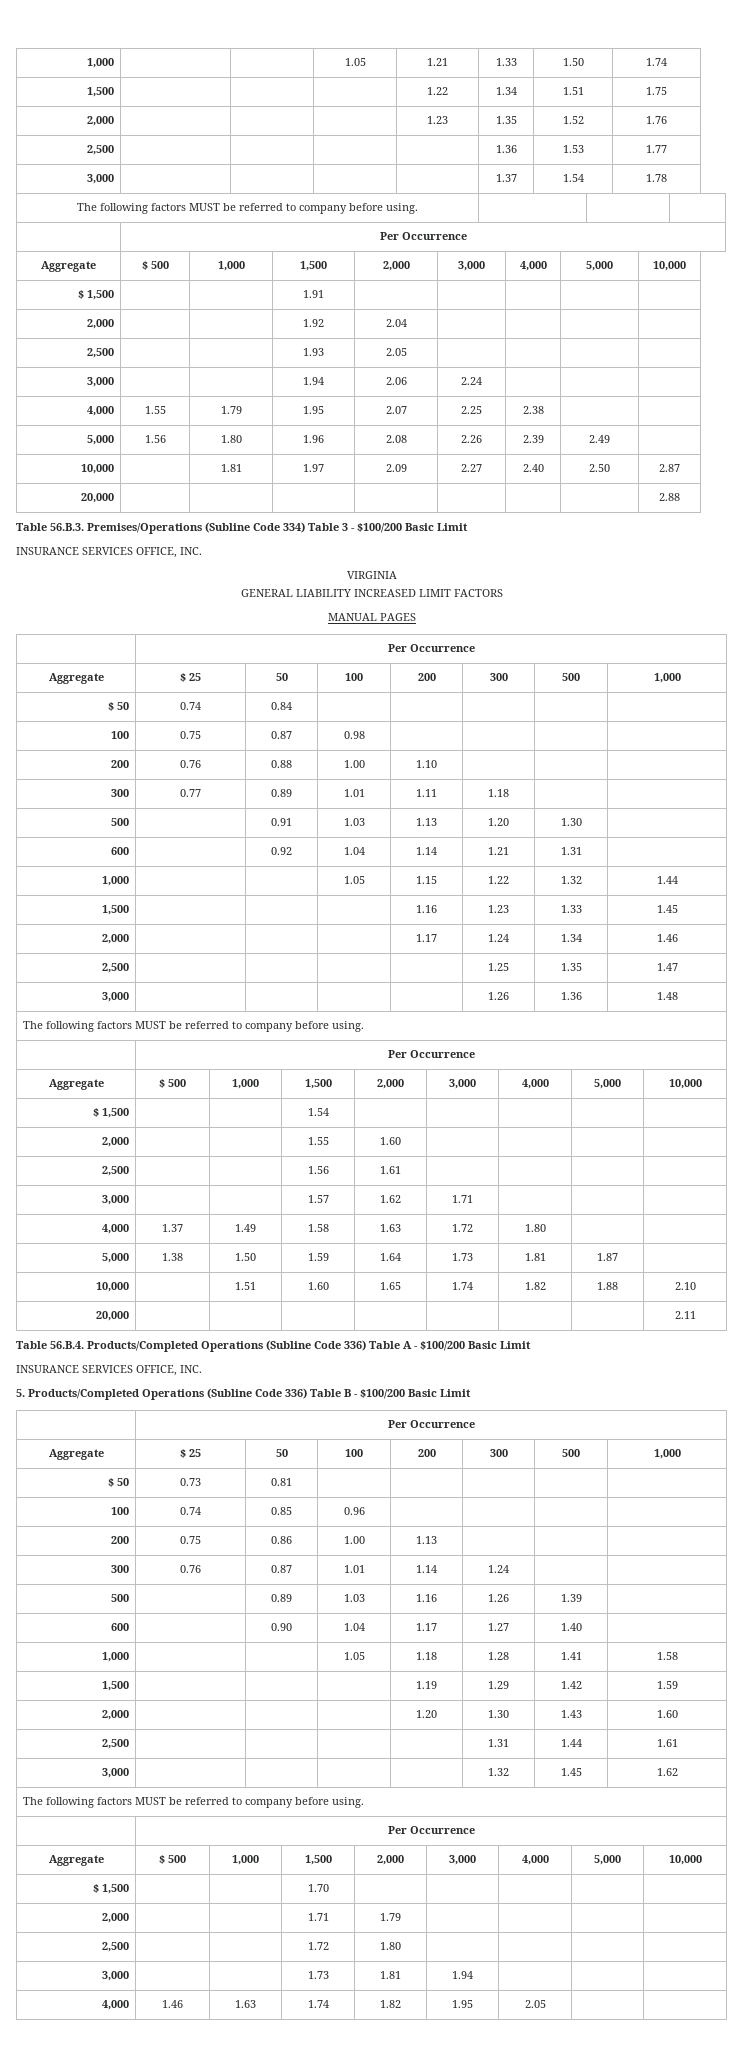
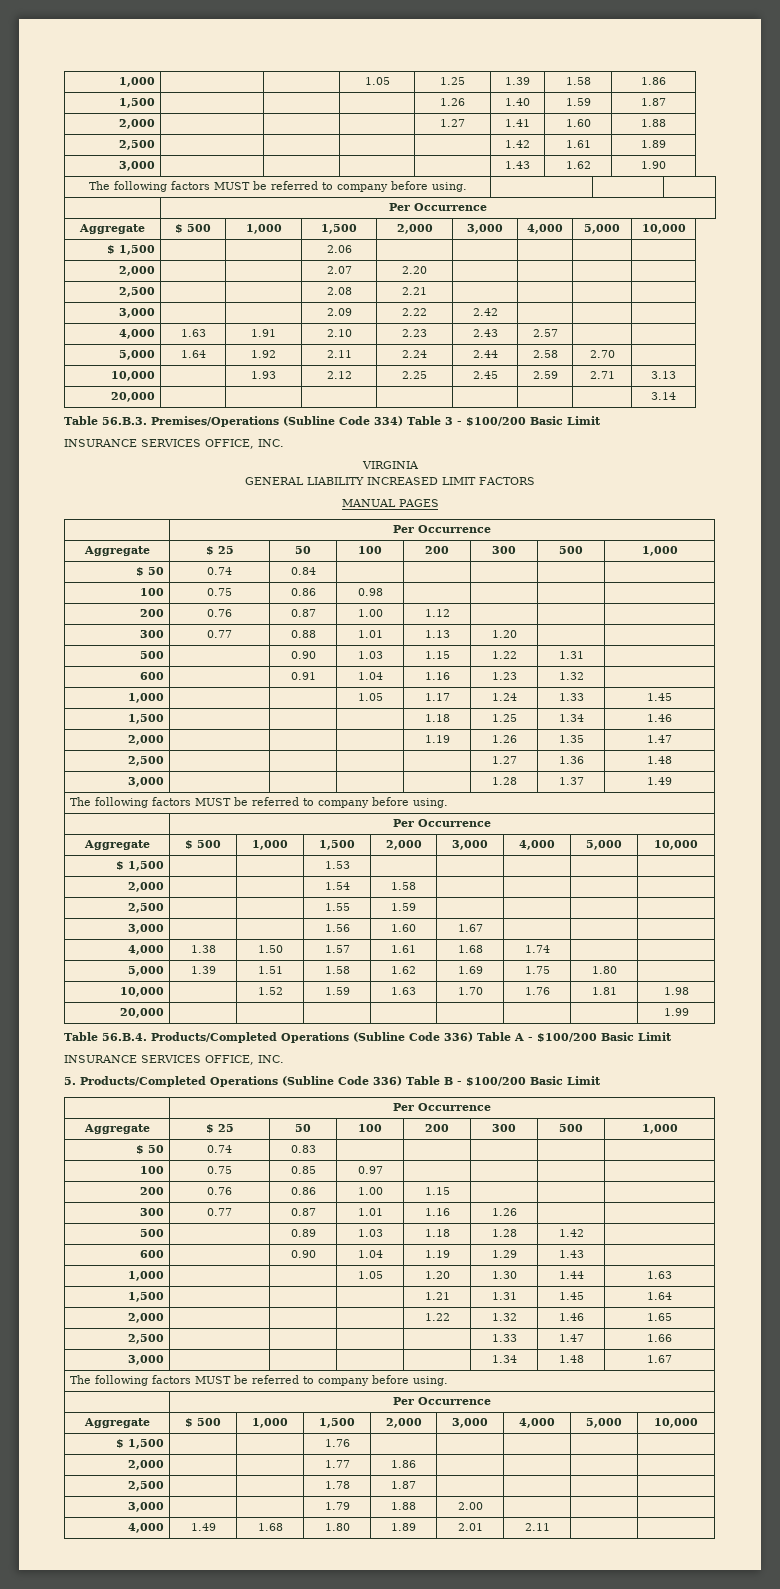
- 1,000 | | | 1.05 | 1.21 | 1.33 | 1.50 | 1.74
- 1,500 | | | | 1.22 | 1.34 | 1.51 | 1.75
- 2,000 | | | | 1.23 | 1.35 | 1.52 | 1.76
- 2,500 | | | | | 1.36 | 1.53 | 1.77
- 3,000 | | | | | 1.37 | 1.54 | 1.78
+ 1,000 | | | 1.05 | 1.25 | 1.39 | 1.58 | 1.86
+ 1,500 | | | | 1.26 | 1.40 | 1.59 | 1.87
+ 2,000 | | | | 1.27 | 1.41 | 1.60 | 1.88
+ 2,500 | | | | | 1.42 | 1.61 | 1.89
+ 3,000 | | | | | 1.43 | 1.62 | 1.90
- $ 1,500 | | | 1.91 | | | | |
- 2,000 | | | 1.92 | 2.04 | | | |
- 2,500 | | | 1.93 | 2.05 | | | |
- 3,000 | | | 1.94 | 2.06 | 2.24 | | |
- 4,000 | 1.55 | 1.79 | 1.95 | 2.07 | 2.25 | 2.38 | |
- 5,000 | 1.56 | 1.80 | 1.96 | 2.08 | 2.26 | 2.39 | 2.49 |
- 10,000 | | 1.81 | 1.97 | 2.09 | 2.27 | 2.40 | 2.50 | 2.87
- 20,000 | | | | | | | | 2.88
+ $ 1,500 | | | 2.06 | | | | |
+ 2,000 | | | 2.07 | 2.20 | | | |
+ 2,500 | | | 2.08 | 2.21 | | | |
+ 3,000 | | | 2.09 | 2.22 | 2.42 | | |
+ 4,000 | 1.63 | 1.91 | 2.10 | 2.23 | 2.43 | 2.57 | |
+ 5,000 | 1.64 | 1.92 | 2.11 | 2.24 | 2.44 | 2.58 | 2.70 |
+ 10,000 | | 1.93 | 2.12 | 2.25 | 2.45 | 2.59 | 2.71 | 3.13
+ 20,000 | | | | | | | | 3.14
- 100 | 0.75 | 0.87 | 0.98 | | | |
+ 100 | 0.75 | 0.86 | 0.98 | | | |
- 200 | 0.76 | 0.88 | 1.00 | 1.10 | | |
- 300 | 0.77 | 0.89 | 1.01 | 1.11 | 1.18 | |
- 500 | | 0.91 | 1.03 | 1.13 | 1.20 | 1.30 |
- 600 | | 0.92 | 1.04 | 1.14 | 1.21 | 1.31 |
- 1,000 | | | 1.05 | 1.15 | 1.22 | 1.32 | 1.44
- 1,500 | | | | 1.16 | 1.23 | 1.33 | 1.45
- 2,000 | | | | 1.17 | 1.24 | 1.34 | 1.46
- 2,500 | | | | | 1.25 | 1.35 | 1.47
- 3,000 | | | | | 1.26 | 1.36 | 1.48
+ 200 | 0.76 | 0.87 | 1.00 | 1.12 | | |
+ 300 | 0.77 | 0.88 | 1.01 | 1.13 | 1.20 | |
+ 500 | | 0.90 | 1.03 | 1.15 | 1.22 | 1.31 |
+ 600 | | 0.91 | 1.04 | 1.16 | 1.23 | 1.32 |
+ 1,000 | | | 1.05 | 1.17 | 1.24 | 1.33 | 1.45
+ 1,500 | | | | 1.18 | 1.25 | 1.34 | 1.46
+ 2,000 | | | | 1.19 | 1.26 | 1.35 | 1.47
+ 2,500 | | | | | 1.27 | 1.36 | 1.48
+ 3,000 | | | | | 1.28 | 1.37 | 1.49
- $ 1,500 | | | 1.54 | | | | |
- 2,000 | | | 1.55 | 1.60 | | | |
- 2,500 | | | 1.56 | 1.61 | | | |
- 3,000 | | | 1.57 | 1.62 | 1.71 | | |
- 4,000 | 1.37 | 1.49 | 1.58 | 1.63 | 1.72 | 1.80 | |
- 5,000 | 1.38 | 1.50 | 1.59 | 1.64 | 1.73 | 1.81 | 1.87 |
- 10,000 | | 1.51 | 1.60 | 1.65 | 1.74 | 1.82 | 1.88 | 2.10
- 20,000 | | | | | | | | 2.11
+ $ 1,500 | | | 1.53 | | | | |
+ 2,000 | | | 1.54 | 1.58 | | | |
+ 2,500 | | | 1.55 | 1.59 | | | |
+ 3,000 | | | 1.56 | 1.60 | 1.67 | | |
+ 4,000 | 1.38 | 1.50 | 1.57 | 1.61 | 1.68 | 1.74 | |
+ 5,000 | 1.39 | 1.51 | 1.58 | 1.62 | 1.69 | 1.75 | 1.80 |
+ 10,000 | | 1.52 | 1.59 | 1.63 | 1.70 | 1.76 | 1.81 | 1.98
+ 20,000 | | | | | | | | 1.99
- $ 50 | 0.73 | 0.81 | | | | |
- 100 | 0.74 | 0.85 | 0.96 | | | |
- 200 | 0.75 | 0.86 | 1.00 | 1.13 | | |
- 300 | 0.76 | 0.87 | 1.01 | 1.14 | 1.24 | |
+ $ 50 | 0.74 | 0.83 | | | | |
+ 100 | 0.75 | 0.85 | 0.97 | | | |
+ 200 | 0.76 | 0.86 | 1.00 | 1.15 | | |
+ 300 | 0.77 | 0.87 | 1.01 | 1.16 | 1.26 | |
- 500 | | 0.89 | 1.03 | 1.16 | 1.26 | 1.39 |
+ 500 | | 0.89 | 1.03 | 1.18 | 1.28 | 1.42 |
- 600 | | 0.90 | 1.04 | 1.17 | 1.27 | 1.40 |
- 1,000 | | | 1.05 | 1.18 | 1.28 | 1.41 | 1.58
- 1,500 | | | | 1.19 | 1.29 | 1.42 | 1.59
- 2,000 | | | | 1.20 | 1.30 | 1.43 | 1.60
- 2,500 | | | | | 1.31 | 1.44 | 1.61
- 3,000 | | | | | 1.32 | 1.45 | 1.62
+ 600 | | 0.90 | 1.04 | 1.19 | 1.29 | 1.43 |
+ 1,000 | | | 1.05 | 1.20 | 1.30 | 1.44 | 1.63
+ 1,500 | | | | 1.21 | 1.31 | 1.45 | 1.64
+ 2,000 | | | | 1.22 | 1.32 | 1.46 | 1.65
+ 2,500 | | | | | 1.33 | 1.47 | 1.66
+ 3,000 | | | | | 1.34 | 1.48 | 1.67
- $ 1,500 | | | 1.70 | | | | |
- 2,000 | | | 1.71 | 1.79 | | | |
- 2,500 | | | 1.72 | 1.80 | | | |
- 3,000 | | | 1.73 | 1.81 | 1.94 | | |
- 4,000 | 1.46 | 1.63 | 1.74 | 1.82 | 1.95 | 2.05 | |
+ $ 1,500 | | | 1.76 | | | | |
+ 2,000 | | | 1.77 | 1.86 | | | |
+ 2,500 | | | 1.78 | 1.87 | | | |
+ 3,000 | | | 1.79 | 1.88 | 2.00 | | |
+ 4,000 | 1.49 | 1.68 | 1.80 | 1.89 | 2.01 | 2.11 | |

